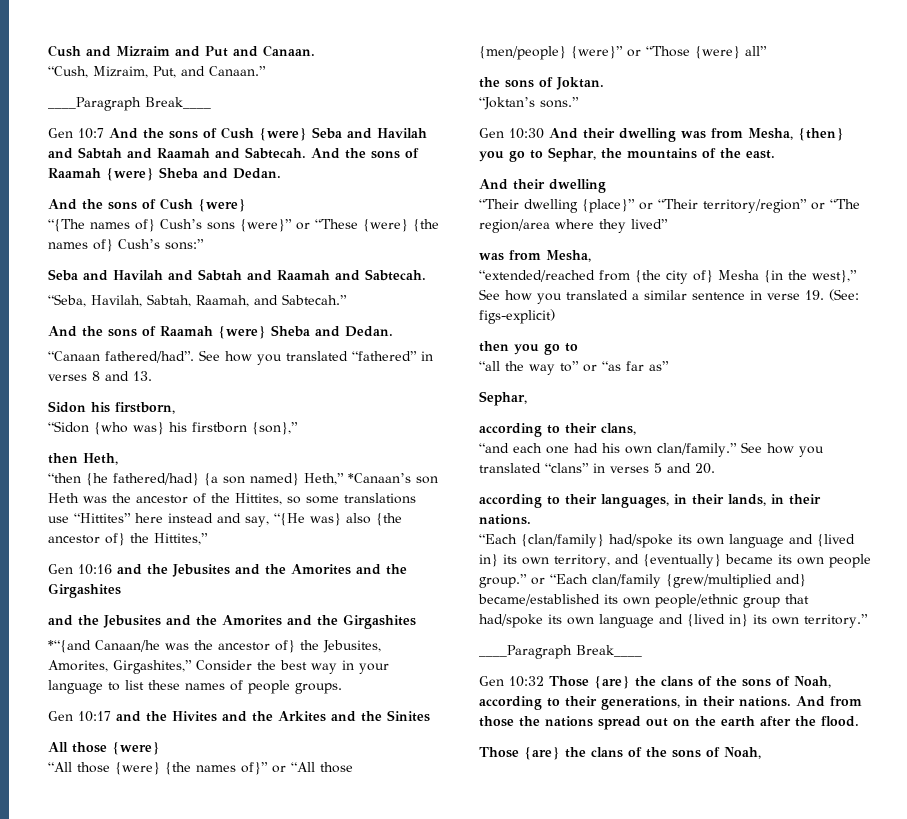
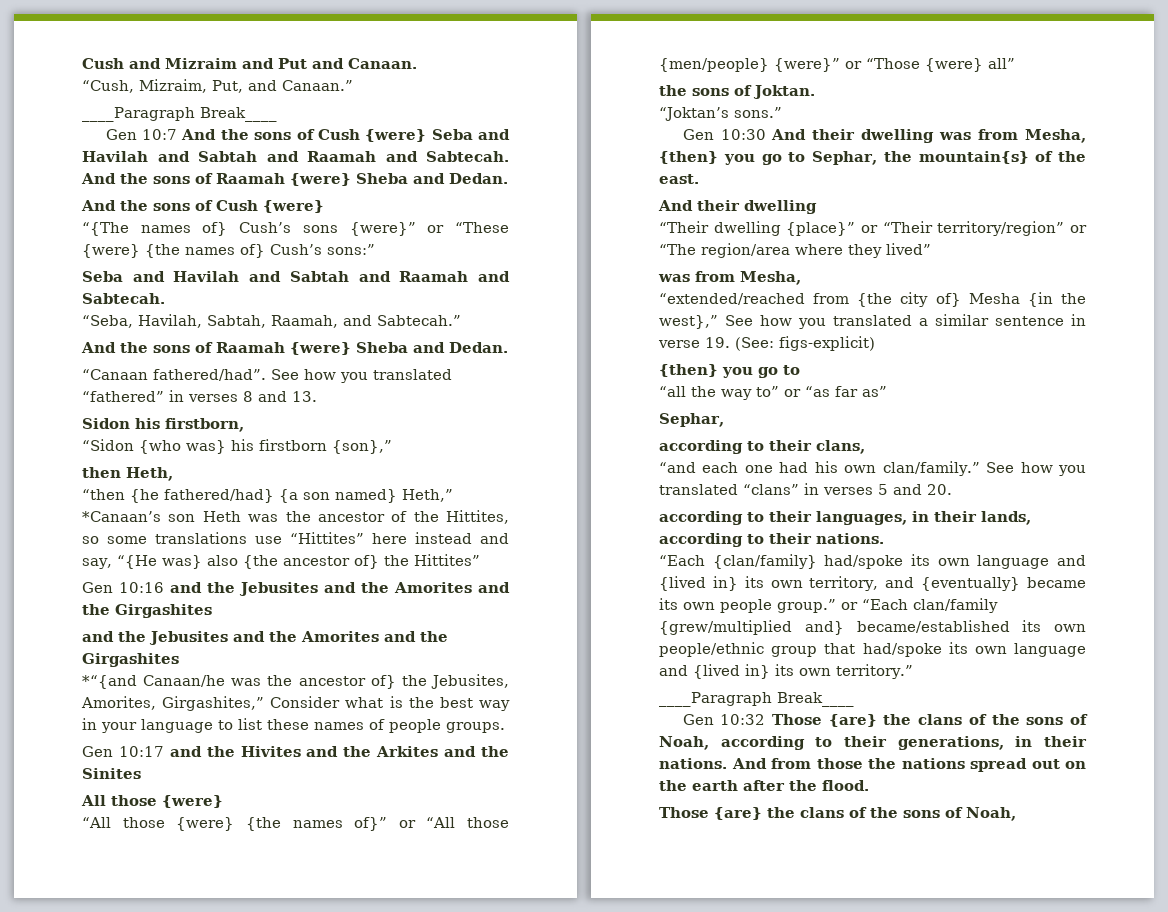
- “then {he fathered/had} {a son named} Heth,” *Canaan’s son Heth was the ancestor of the Hittites, so some translations use “Hittites” here instead and say, “{He was} also {the ancestor of} the Hittites,”
+ “then {he fathered/had} {a son named} Heth,” *Canaan’s son Heth was the ancestor of the Hittites, so some translations use “Hittites” here instead and say, “{He was} also {the ancestor of} the Hittites”
- *“{and Canaan/he was the ancestor of} the Jebusites, Amorites, Girgashites,” Consider the best way in your language to list these names of people groups.
+ *“{and Canaan/he was the ancestor of} the Jebusites, Amorites, Girgashites,” Consider what is the best way in your language to list these names of people groups.
- Gen 10:30 And their dwelling was from Mesha, {then} you go to Sephar, the mountains of the east.
+ Gen 10:30 And their dwelling was from Mesha, {then} you go to Sephar, the mountain{s} of the east.
  “extended/reached from {the city of} Mesha {in the west},” See how you translated a similar sentence in verse 19. (See: figs-explicit)
- then you go to
+ {then} you go to
- according to their languages, in their lands, in their nations.
+ according to their languages, in their lands, according to their nations.

